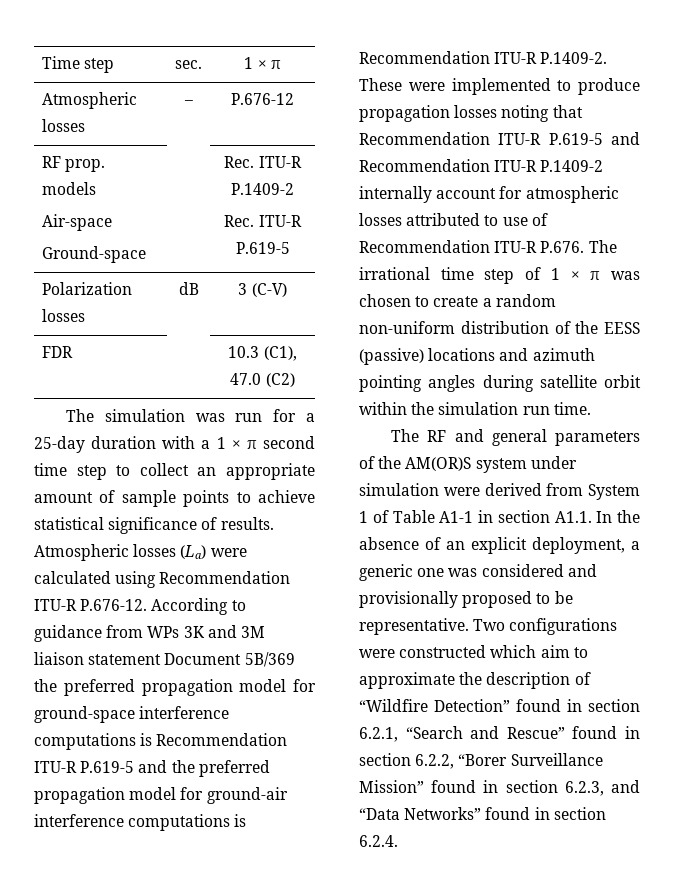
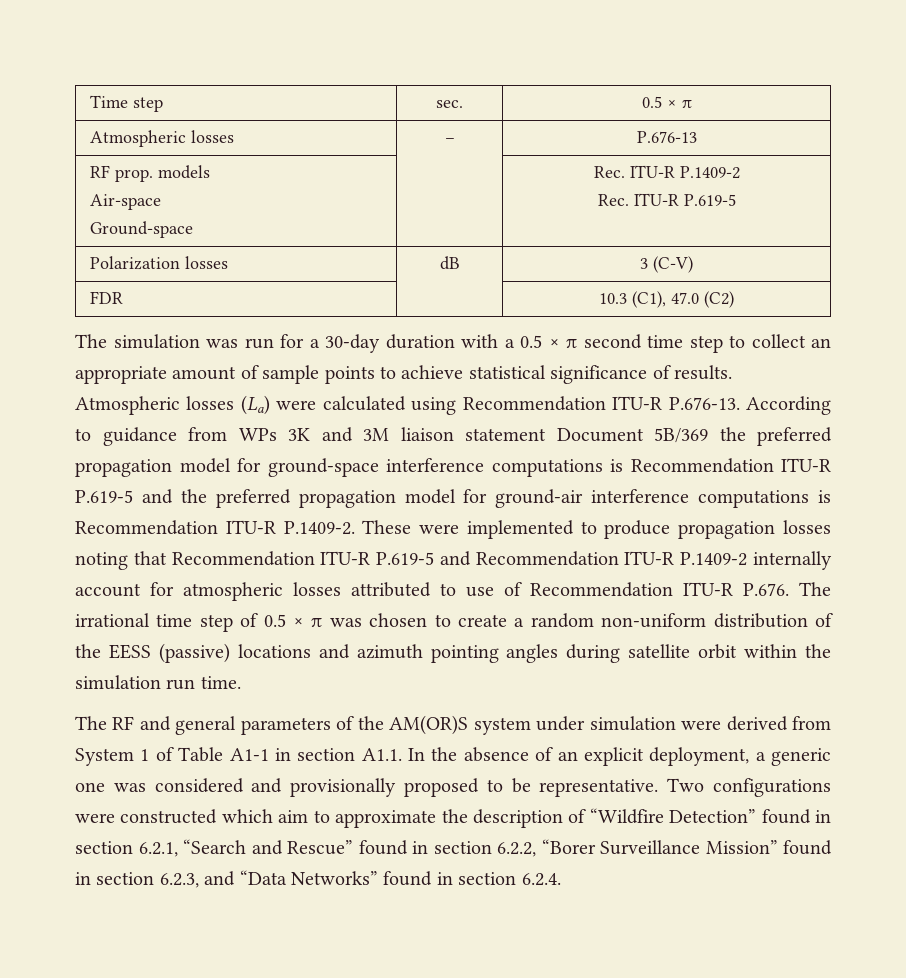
- Time step | sec. | 1 × π
+ Time step | sec. | 0.5 × π
- Atmospheric losses | – | P.676-12
+ Atmospheric losses | – | P.676-13
- The simulation was run for a 25-day duration with a 1 × π second time step to collect an appropriate amount of sample points to achieve statistical significance of results.
+ The simulation was run for a 30-day duration with a 0.5 × π second time step to collect an appropriate amount of sample points to achieve statistical significance of results.
- Atmospheric losses (La) were calculated using Recommendation ITU-R P.676-12. According to guidance from WPs 3K and 3M liaison statement Document 5B/369 the preferred propagation model for ground-space interference computations is Recommendation ITU-R P.619-5 and the preferred propagation model for ground-air interference computations is Recommendation ITU-R P.1409-2. These were implemented to produce propagation losses noting that Recommendation ITU-R P.619-5 and Recommendation ITU-R P.1409-2 internally account for atmospheric losses attributed to use of Recommendation ITU-R P.676. The irrational time step of 1 × π was chosen to create a random non-uniform distribution of the EESS (passive) locations and azimuth pointing angles during satellite orbit within the simulation run time.
+ Atmospheric losses (La) were calculated using Recommendation ITU-R P.676-13. According to guidance from WPs 3K and 3M liaison statement Document 5B/369 the preferred propagation model for ground-space interference computations is Recommendation ITU-R P.619-5 and the preferred propagation model for ground-air interference computations is Recommendation ITU-R P.1409-2. These were implemented to produce propagation losses noting that Recommendation ITU-R P.619-5 and Recommendation ITU-R P.1409-2 internally account for atmospheric losses attributed to use of Recommendation ITU-R P.676. The irrational time step of 0.5 × π was chosen to create a random non-uniform distribution of the EESS (passive) locations and azimuth pointing angles during satellite orbit within the simulation run time.

